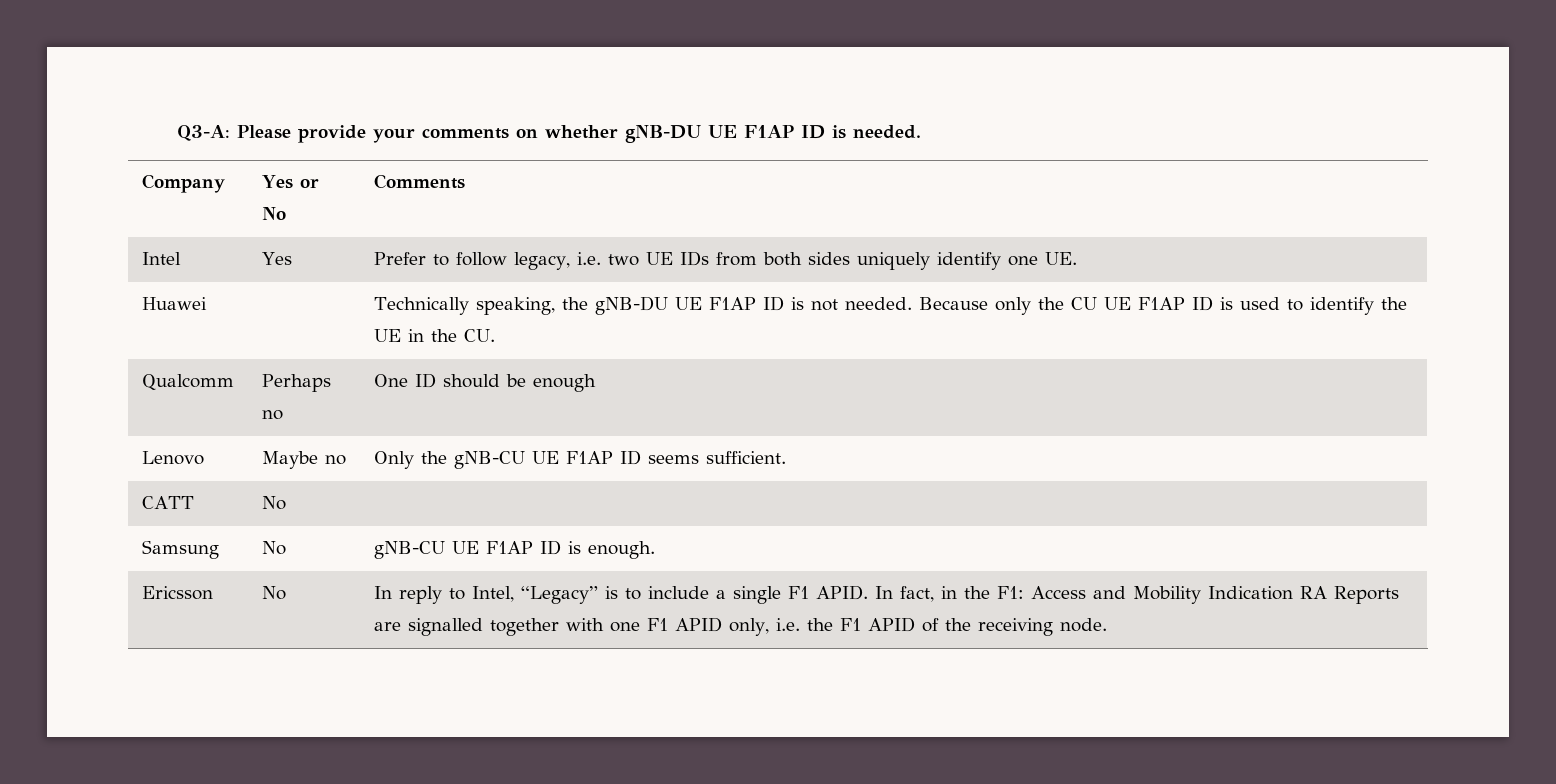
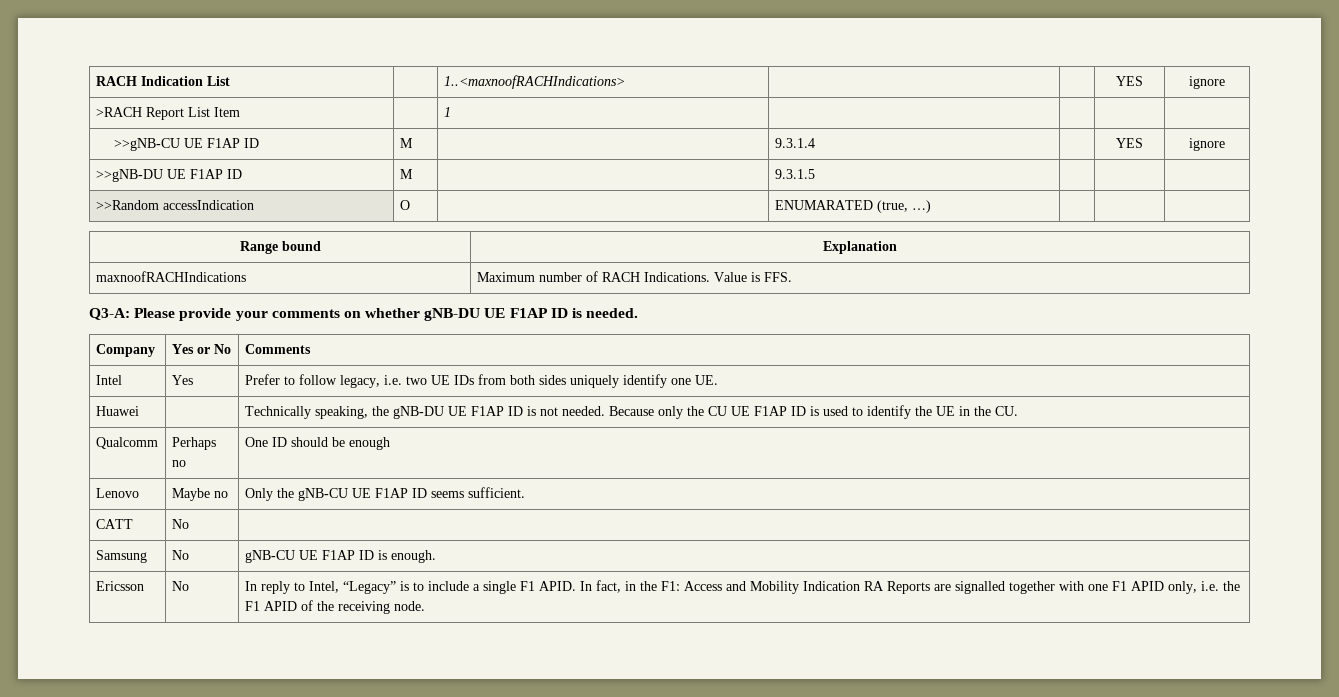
+ RACH Indication List | | 1..<maxnoofRACHIndications> | | | YES | ignore
+ >RACH Report List Item | | 1 | | | |
+ >>gNB-CU UE F1AP ID | M | | 9.3.1.4 | | YES | ignore
+ >>gNB-DU UE F1AP ID | M | | 9.3.1.5 | | |
+ >>Random accessIndication | O | | ENUMARATED (true, …) | | |
+ Range bound | Explanation
+ maxnoofRACHIndications | Maximum number of RACH Indications. Value is FFS.

